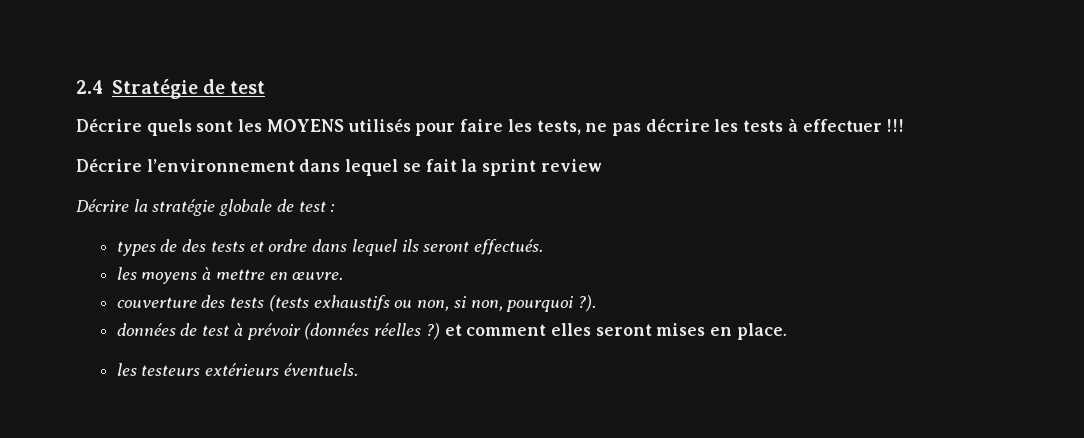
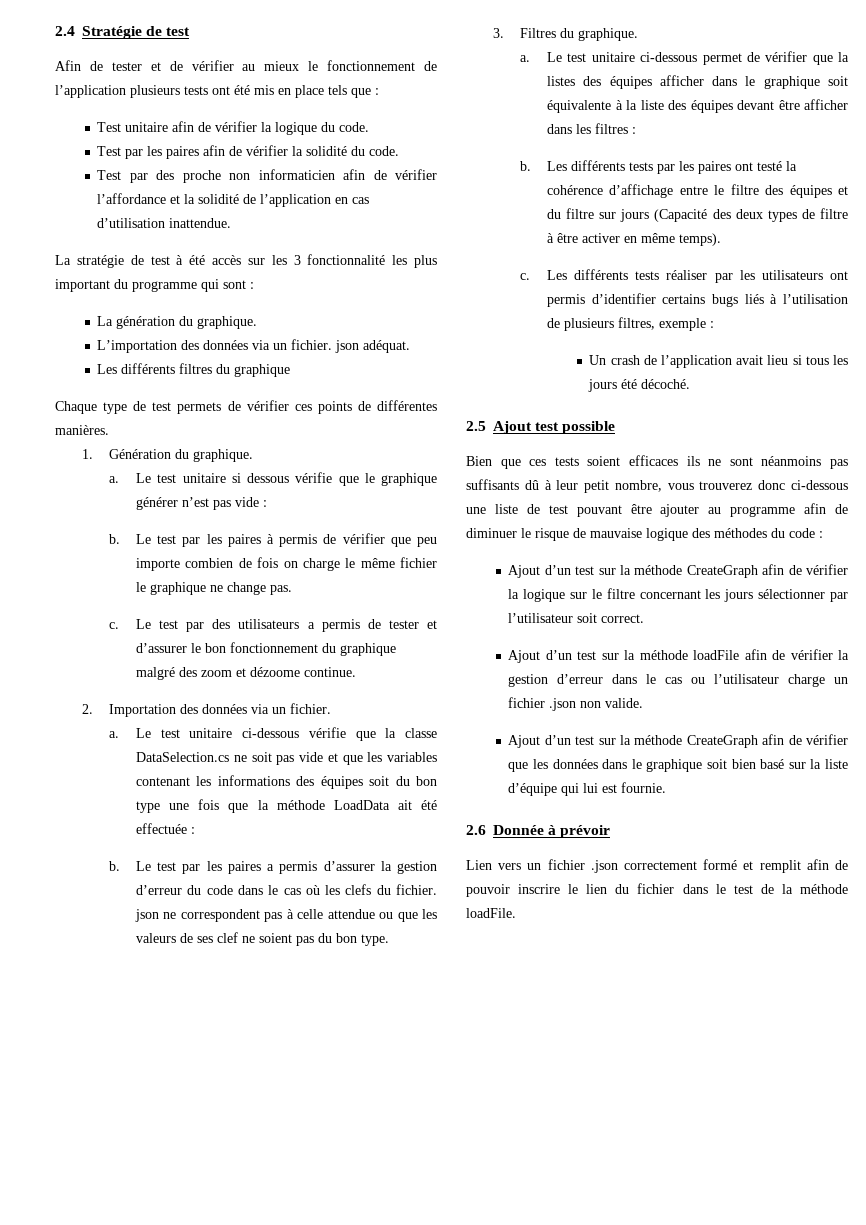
- Décrire quels sont les MOYENS utilisés pour faire les tests, ne pas décrire les tests à effectuer !!!
- Décrire l’environnement dans lequel se fait la sprint review
- Décrire la stratégie globale de test :
- types de des tests et ordre dans lequel ils seront effectués.
- les moyens à mettre en œuvre.
- couverture des tests (tests exhaustifs ou non, si non, pourquoi ?).
- données de test à prévoir (données réelles ?) et comment elles seront mises en place.
- les testeurs extérieurs éventuels.
+ Afin de tester et de vérifier au mieux le fonctionnement de l’application plusieurs tests ont été mis en place tels que :
+ Test unitaire afin de vérifier la logique du code.
+ Test par les paires afin de vérifier la solidité du code.
+ Test par des proche non informaticien afin de vérifier l’affordance et la solidité de l’application en cas d’utilisation inattendue.
+ La stratégie de test à été accès sur les 3 fonctionnalité les plus important du programme qui sont :
+ La génération du graphique.
+ L’importation des données via un fichier. json adéquat.
+ Les différents filtres du graphique
+ Chaque type de test permets de vérifier ces points de différentes manières.
+ 1. Génération du graphique.
+ a. Le test unitaire si dessous vérifie que le graphique générer n’est pas vide :
+ b. Le test par les paires à permis de vérifier que peu importe combien de fois on charge le même fichier le graphique ne change pas.
+ c. Le test par des utilisateurs a permis de tester et d’assurer le bon fonctionnement du graphique malgré des zoom et dézoome continue.
+ 2. Importation des données via un fichier.
+ a. Le test unitaire ci-dessous vérifie que la classe DataSelection.cs ne soit pas vide et que les variables contenant les informations des équipes soit du bon type une fois que la méthode LoadData ait été effectuée :
+ b. Le test par les paires a permis d’assurer la gestion d’erreur du code dans le cas où les clefs du fichier. json ne correspondent pas à celle attendue ou que les valeurs de ses clef ne soient pas du bon type.
+ 3. Filtres du graphique.
+ a. Le test unitaire ci-dessous permet de vérifier que la listes des équipes afficher dans le graphique soit équivalente à la liste des équipes devant être afficher dans les filtres :
+ b. Les différents tests par les paires ont testé la cohérence d’affichage entre le filtre des équipes et du filtre sur jours (Capacité des deux types de filtre à être activer en même temps).
+ c. Les différents tests réaliser par les utilisateurs ont permis d’identifier certains bugs liés à l’utilisation de plusieurs filtres, exemple :
+ Un crash de l’application avait lieu si tous les jours été décoché.
+ 2.5 Ajout test possible
+ Bien que ces tests soient efficaces ils ne sont néanmoins pas suffisants dû à leur petit nombre, vous trouverez donc ci-dessous une liste de test pouvant être ajouter au programme afin de diminuer le risque de mauvaise logique des méthodes du code :
+ Ajout d’un test sur la méthode CreateGraph afin de vérifier la logique sur le filtre concernant les jours sélectionner par l’utilisateur soit correct.
+ Ajout d’un test sur la méthode loadFile afin de vérifier la gestion d’erreur dans le cas ou l’utilisateur charge un fichier .json non valide.
+ Ajout d’un test sur la méthode CreateGraph afin de vérifier que les données dans le graphique soit bien basé sur la liste d’équipe qui lui est fournie.
+ 2.6 Donnée à prévoir
+ Lien vers un fichier .json correctement formé et remplit afin de pouvoir inscrire le lien du fichier dans le test de la méthode loadFile.

